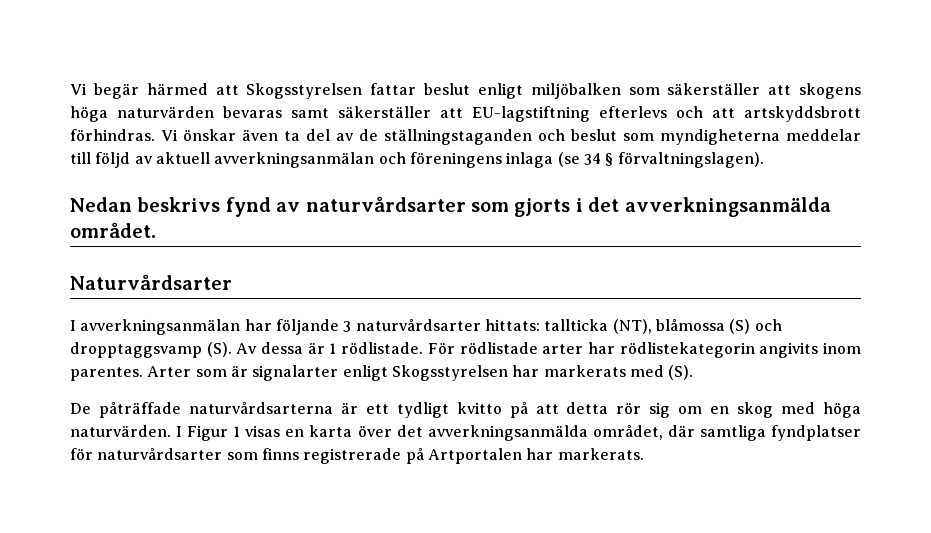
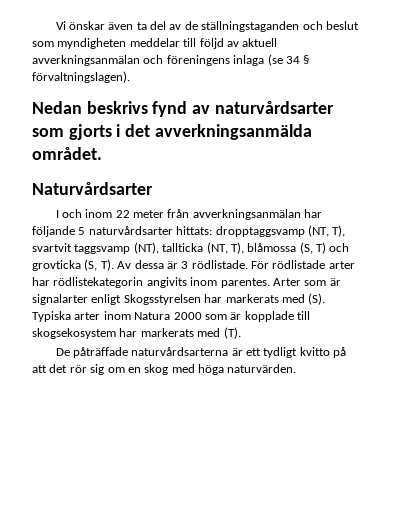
- Vi begär härmed att Skogsstyrelsen fattar beslut enligt miljöbalken som säkerställer att skogens höga naturvärden bevaras samt säkerställer att EU-lagstiftning efterlevs och att artskyddsbrott förhindras. Vi önskar även ta del av de ställningstaganden och beslut som myndigheterna meddelar till följd av aktuell avverkningsanmälan och föreningens inlaga (se 34 § förvaltningslagen).
+ Vi önskar även ta del av de ställningstaganden och beslut som myndigheten meddelar till följd av aktuell avverkningsanmälan och föreningens inlaga (se 34 § förvaltningslagen).
- I avverkningsanmälan har följande 3 naturvårdsarter hittats: tallticka (NT), blåmossa (S) och dropptaggsvamp (S). Av dessa är 1 rödlistade.
+ I och inom 22 meter från avverkningsanmälan har följande 5 naturvårdsarter hittats: dropptaggsvamp (NT, T), svartvit taggsvamp (NT), tallticka (NT, T), blåmossa (S, T) och grovticka (S, T). Av dessa är 3 rödlistade.
- Arter som är signalarter enligt Skogsstyrelsen har markerats med (S).
+ Arter som är signalarter enligt Skogsstyrelsen har markerats med (S). Typiska arter inom Natura 2000 som är kopplade till skogsekosystem har markerats med (T).
- De påträffade naturvårdsarterna är ett tydligt kvitto på att detta rör sig om en skog med höga naturvärden. I Figur 1 visas en karta över det avverkningsanmälda området, där samtliga fyndplatser för naturvårdsarter som finns registrerade på Artportalen har markerats.
+ De påträffade naturvårdsarterna är ett tydligt kvitto på att det rör sig om en skog med höga naturvärden.

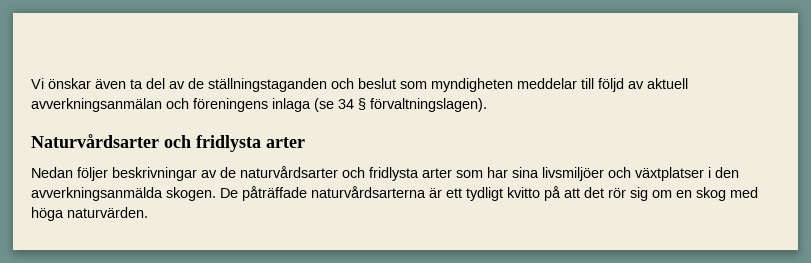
- Nedan beskrivs fynd av naturvårdsarter som gjorts i det avverkningsanmälda området.
- Naturvårdsarter
- I och inom 22 meter från avverkningsanmälan har följande 5 naturvårdsarter hittats: dropptaggsvamp (NT, T), svartvit taggsvamp (NT), tallticka (NT, T), blåmossa (S, T) och grovticka (S, T). Av dessa är 3 rödlistade. För rödlistade arter har rödlistekategorin angivits inom parentes. Arter som är signalarter enligt Skogsstyrelsen har markerats med (S). Typiska arter inom Natura 2000 som är kopplade till skogsekosystem har markerats med (T).
- De påträffade naturvårdsarterna är ett tydligt kvitto på att det rör sig om en skog med höga naturvärden.
+ Naturvårdsarter och fridlysta arter
+ Nedan följer beskrivningar av de naturvårdsarter och fridlysta arter som har sina livsmiljöer och växtplatser i den avverkningsanmälda skogen. De påträffade naturvårdsarterna är ett tydligt kvitto på att det rör sig om en skog med höga naturvärden.

